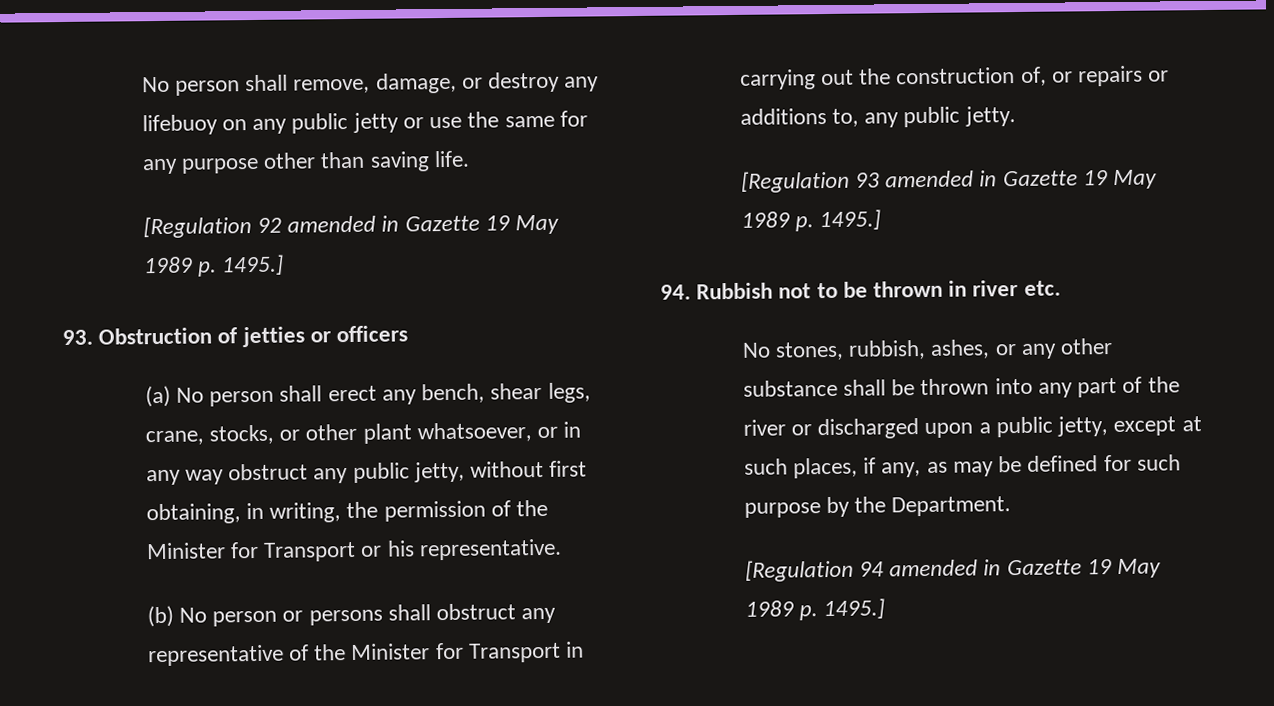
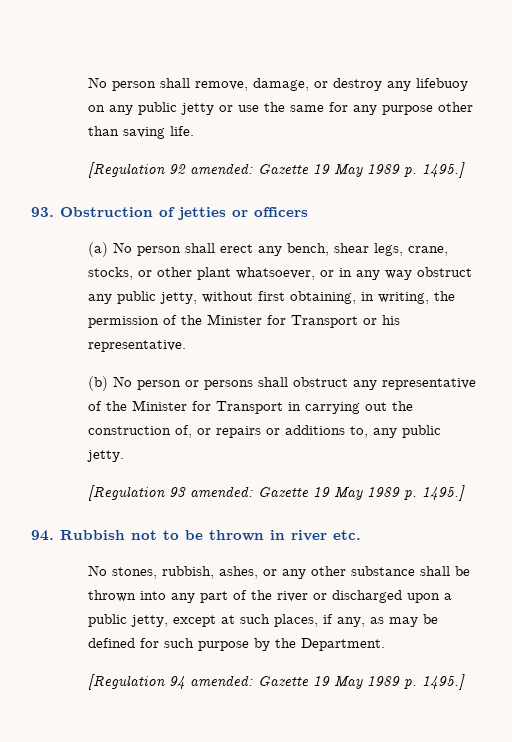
- [Regulation 92 amended in Gazette 19 May 1989 p. 1495.]
+ [Regulation 92 amended: Gazette 19 May 1989 p. 1495.]
- [Regulation 93 amended in Gazette 19 May 1989 p. 1495.]
+ [Regulation 93 amended: Gazette 19 May 1989 p. 1495.]
- [Regulation 94 amended in Gazette 19 May 1989 p. 1495.]
+ [Regulation 94 amended: Gazette 19 May 1989 p. 1495.]

